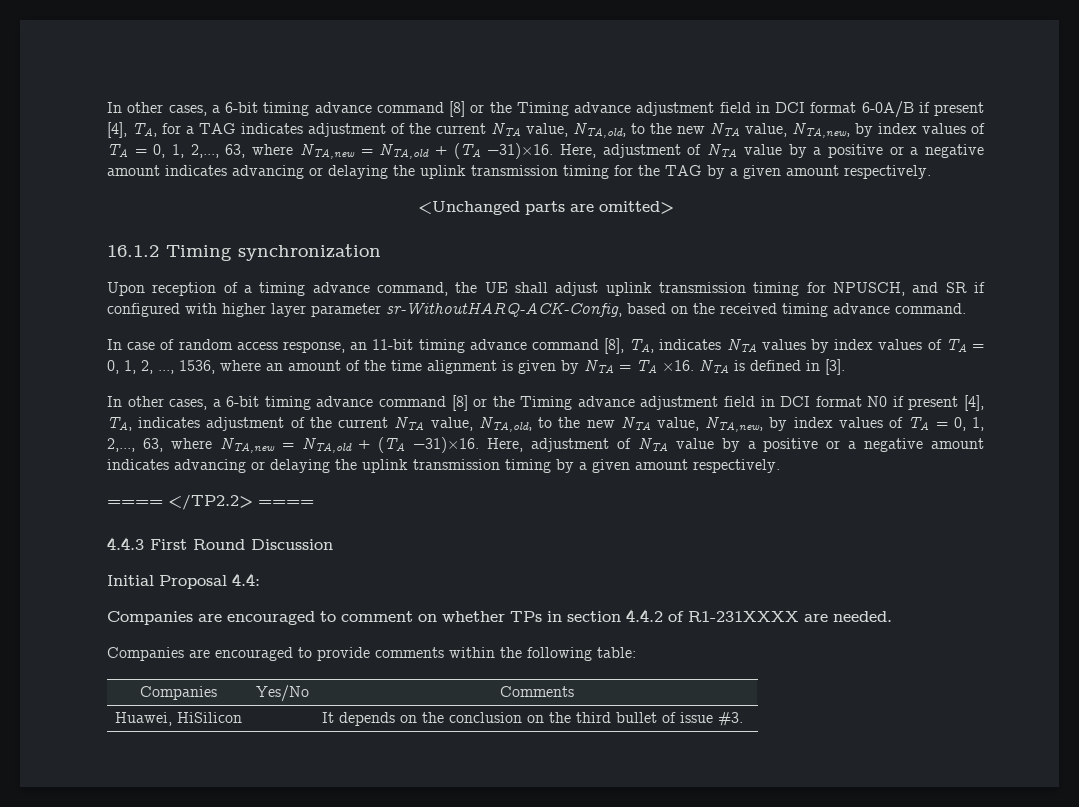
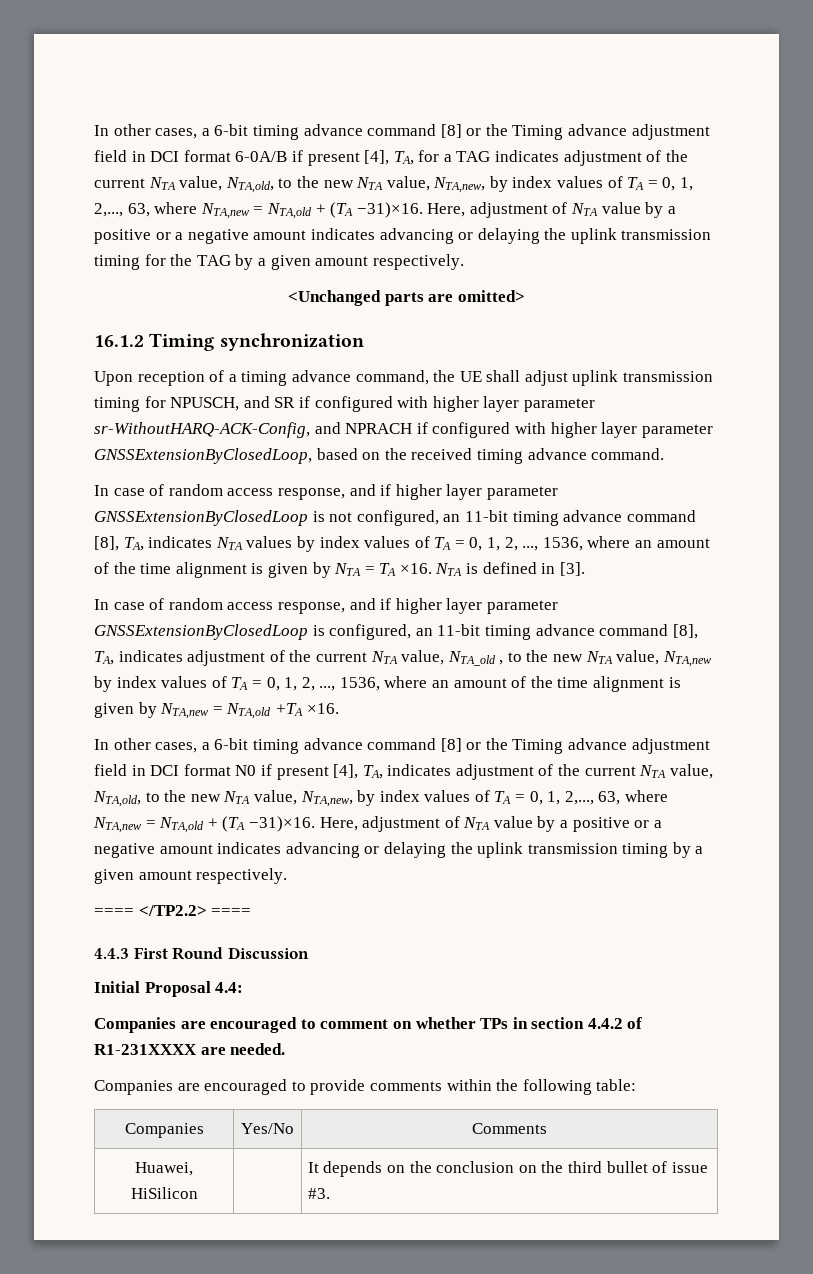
- Upon reception of a timing advance command, the UE shall adjust uplink transmission timing for NPUSCH, and SR if configured with higher layer parameter sr-WithoutHARQ-ACK-Config, based on the received timing advance command.
+ Upon reception of a timing advance command, the UE shall adjust uplink transmission timing for NPUSCH, and SR if configured with higher layer parameter sr-WithoutHARQ-ACK-Config, and NPRACH if configured with higher layer parameter GNSSExtensionByClosedLoop, based on the received timing advance command.
- In case of random access response, an 11-bit timing advance command [8], TA, indicates NTA values by index values of TA = 0, 1, 2, ..., 1536, where an amount of the time alignment is given by NTA = TA ×16.
+ In case of random access response, and if higher layer parameter GNSSExtensionByClosedLoop is not configured, an 11-bit timing advance command [8], TA, indicates NTA values by index values of TA = 0, 1, 2, ..., 1536, where an amount of the time alignment is given by NTA = TA ×16.
+ In case of random access response, and if higher layer parameter GNSSExtensionByClosedLoop is configured, an 11-bit timing advance command [8], TA, indicates adjustment of the current NTA value, NTA_old , to the new NTA value, NTA,new by index values of TA = 0, 1, 2, ..., 1536, where an amount of the time alignment is given by NTA,new = NTA,old +TA ×16.

